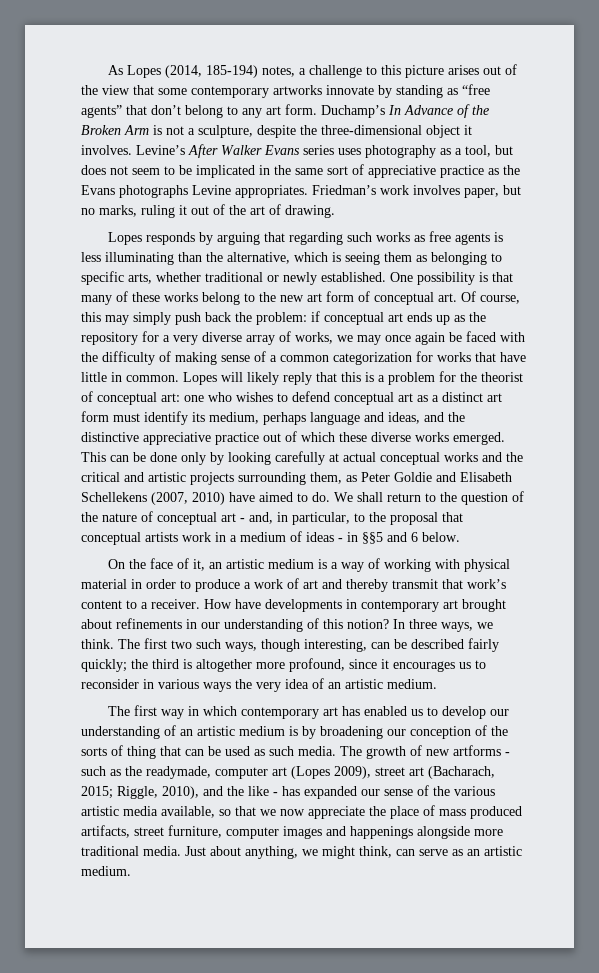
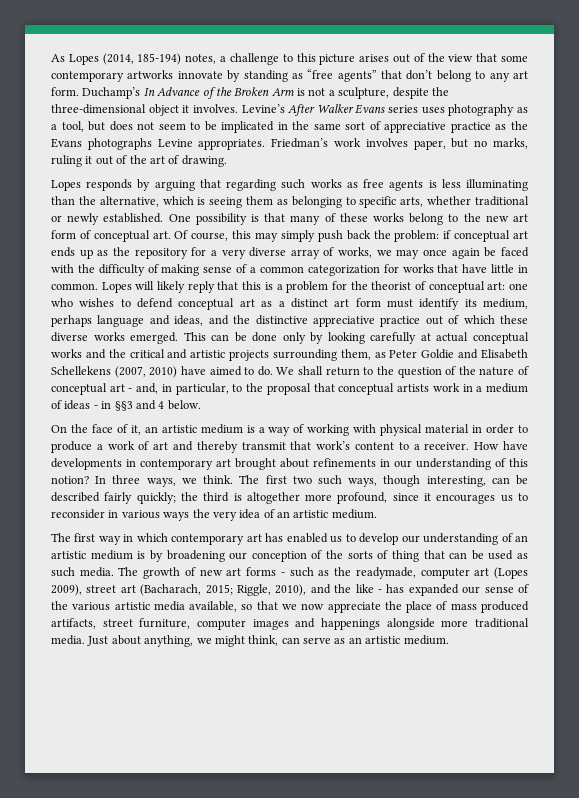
- We shall return to the question of the nature of conceptual art - and, in particular, to the proposal that conceptual artists work in a medium of ideas - in §§5 and 6 below.
+ We shall return to the question of the nature of conceptual art - and, in particular, to the proposal that conceptual artists work in a medium of ideas - in §§3 and 4 below.
- The growth of new artforms - such as the readymade, computer art (Lopes 2009), street art (Bacharach, 2015; Riggle, 2010), and the like - has expanded our sense of the various artistic media available, so that we now appreciate the place of mass produced artifacts, street furniture, computer images and happenings alongside more traditional media.
+ The growth of new art forms - such as the readymade, computer art (Lopes 2009), street art (Bacharach, 2015; Riggle, 2010), and the like - has expanded our sense of the various artistic media available, so that we now appreciate the place of mass produced artifacts, street furniture, computer images and happenings alongside more traditional media.

